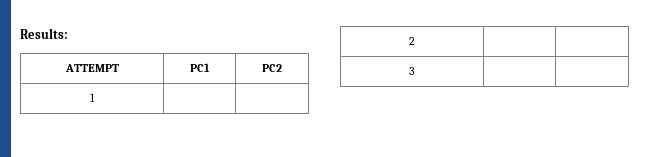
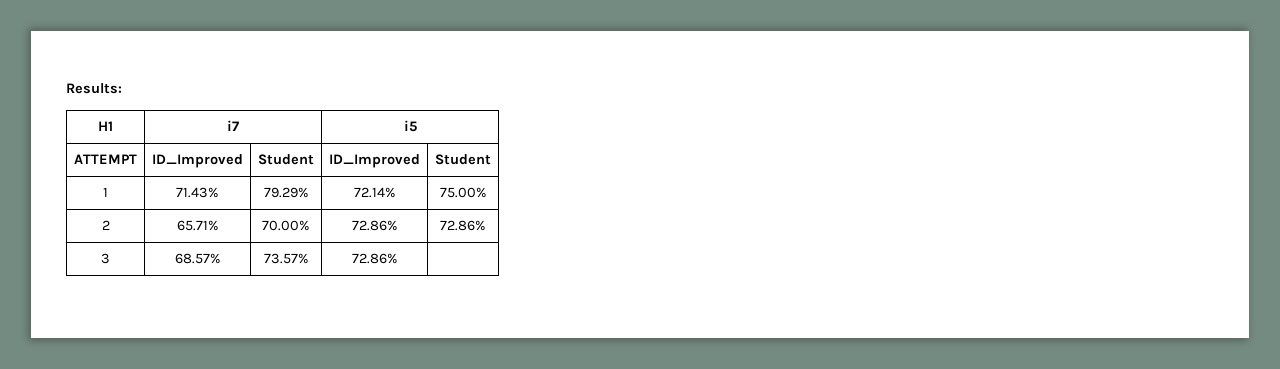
- ATTEMPT | PC1 | PC2
- 1 | |
- 2 | |
- 3 | |
+ H1 | i7 | i5
+ ATTEMPT | ID_Improved | Student | ID_Improved | Student
+ 1 | 71.43% | 79.29% | 72.14% | 75.00%
+ 2 | 65.71% | 70.00% | 72.86% | 72.86%
+ 3 | 68.57% | 73.57% | 72.86% |

